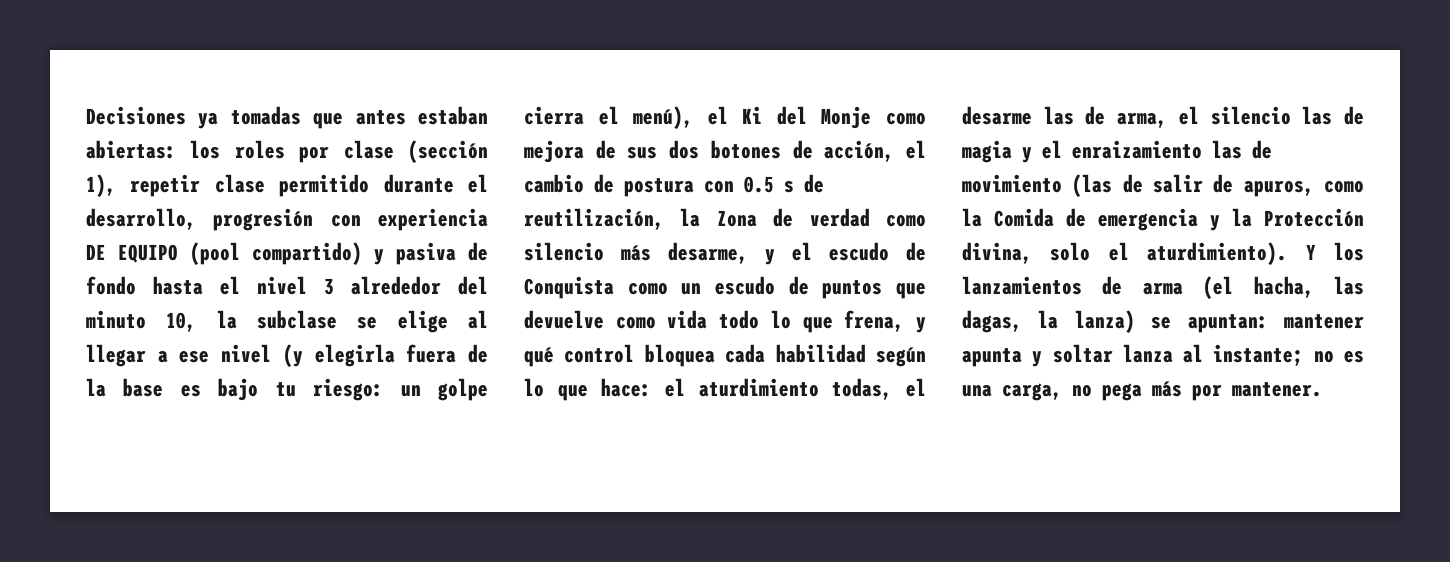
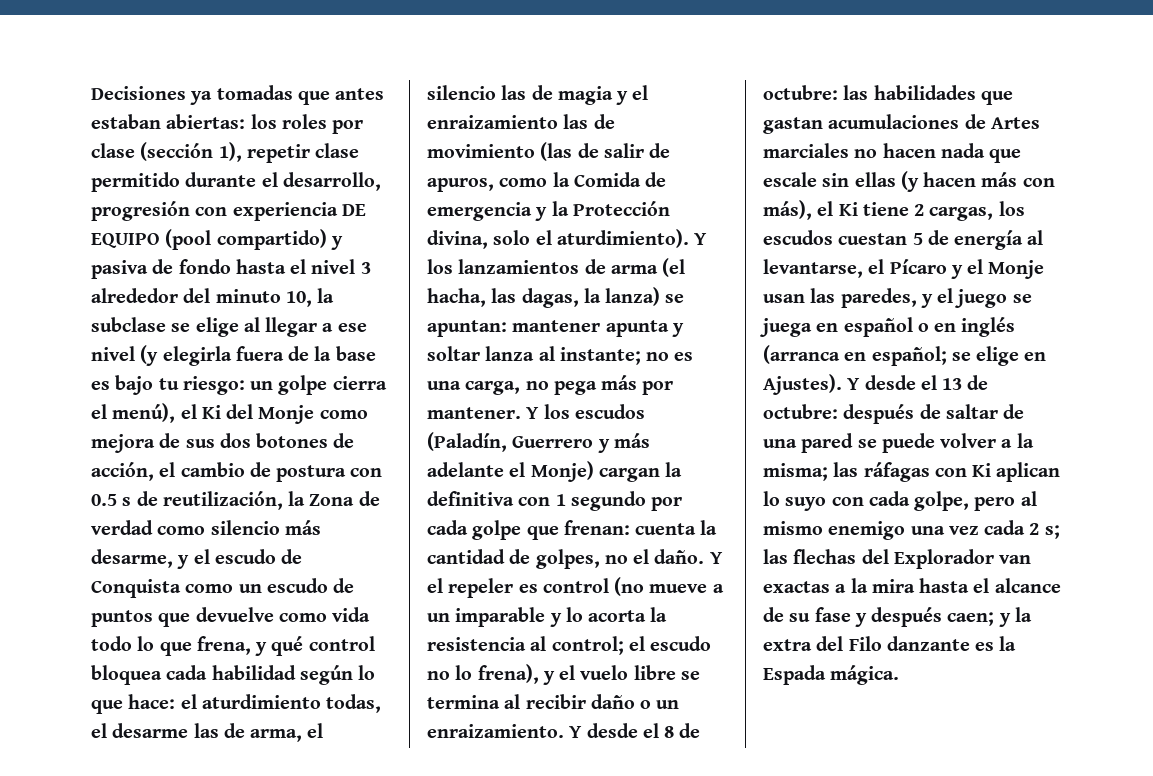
+ Y los escudos (Paladín, Guerrero y más adelante el Monje) cargan la definitiva con 1 segundo por cada golpe que frenan: cuenta la cantidad de golpes, no el daño. Y el repeler es control (no mueve a un imparable y lo acorta la resistencia al control; el escudo no lo frena), y el vuelo libre se termina al recibir daño o un enraizamiento. Y desde el 8 de octubre: las habilidades que gastan acumulaciones de Artes marciales no hacen nada que escale sin ellas (y hacen más con más), el Ki tiene 2 cargas, los escudos cuestan 5 de energía al levantarse, el Pícaro y el Monje usan las paredes, y el juego se juega en español o en inglés (arranca en español; se elige en Ajustes). Y desde el 13 de octubre: después de saltar de una pared se puede volver a la misma; las ráfagas con Ki aplican lo suyo con cada golpe, pero al mismo enemigo una vez cada 2 s; las flechas del Explorador van exactas a la mira hasta el alcance de su fase y después caen; y la extra del Filo danzante es la Espada mágica.

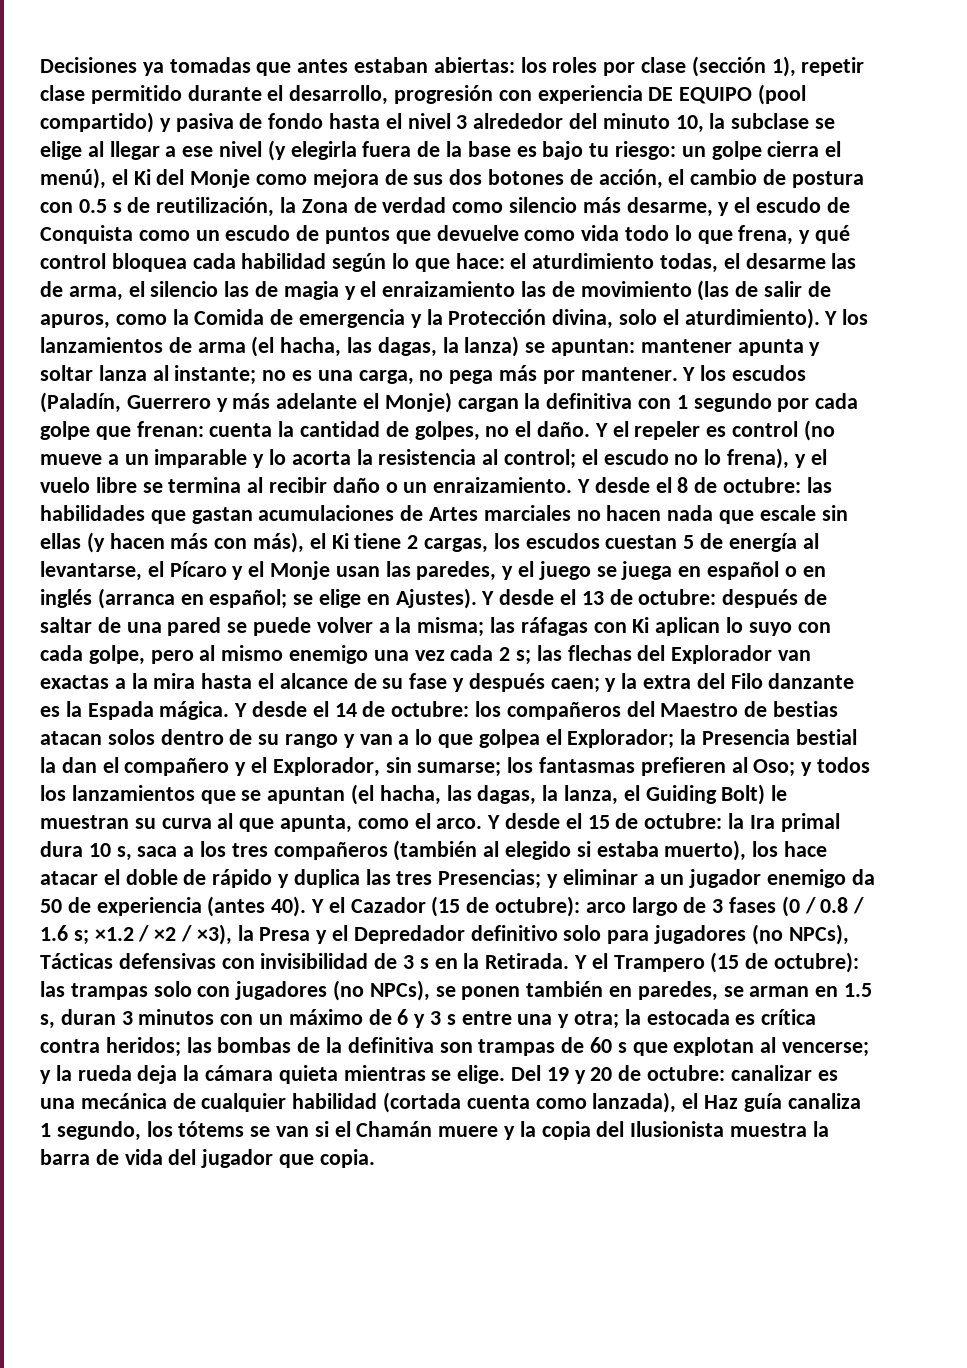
+ Y desde el 14 de octubre: los compañeros del Maestro de bestias atacan solos dentro de su rango y van a lo que golpea el Explorador; la Presencia bestial la dan el compañero y el Explorador, sin sumarse; los fantasmas prefieren al Oso; y todos los lanzamientos que se apuntan (el hacha, las dagas, la lanza, el Guiding Bolt) le muestran su curva al que apunta, como el arco. Y desde el 15 de octubre: la Ira primal dura 10 s, saca a los tres compañeros (también al elegido si estaba muerto), los hace atacar el doble de rápido y duplica las tres Presencias; y eliminar a un jugador enemigo da 50 de experiencia (antes 40). Y el Cazador (15 de octubre): arco largo de 3 fases (0 / 0.8 / 1.6 s; ×1.2 / ×2 / ×3), la Presa y el Depredador definitivo solo para jugadores (no NPCs), Tácticas defensivas con invisibilidad de 3 s en la Retirada. Y el Trampero (15 de octubre): las trampas solo con jugadores (no NPCs), se ponen también en paredes, se arman en 1.5 s, duran 3 minutos con un máximo de 6 y 3 s entre una y otra; la estocada es crítica contra heridos; las bombas de la definitiva son trampas de 60 s que explotan al vencerse; y la rueda deja la cámara quieta mientras se elige. Del 19 y 20 de octubre: canalizar es una mecánica de cualquier habilidad (cortada cuenta como lanzada), el Haz guía canaliza 1 segundo, los tótems se van si el Chamán muere y la copia del Ilusionista muestra la barra de vida del jugador que copia.

